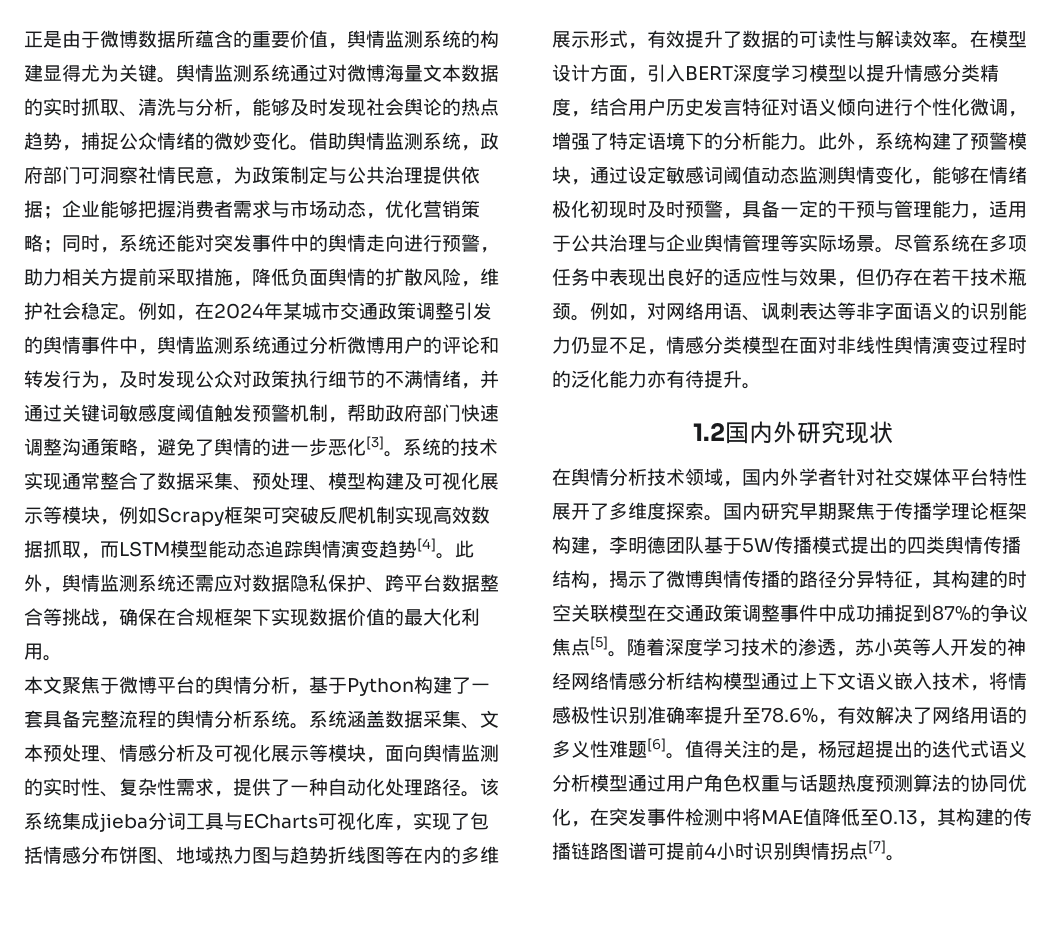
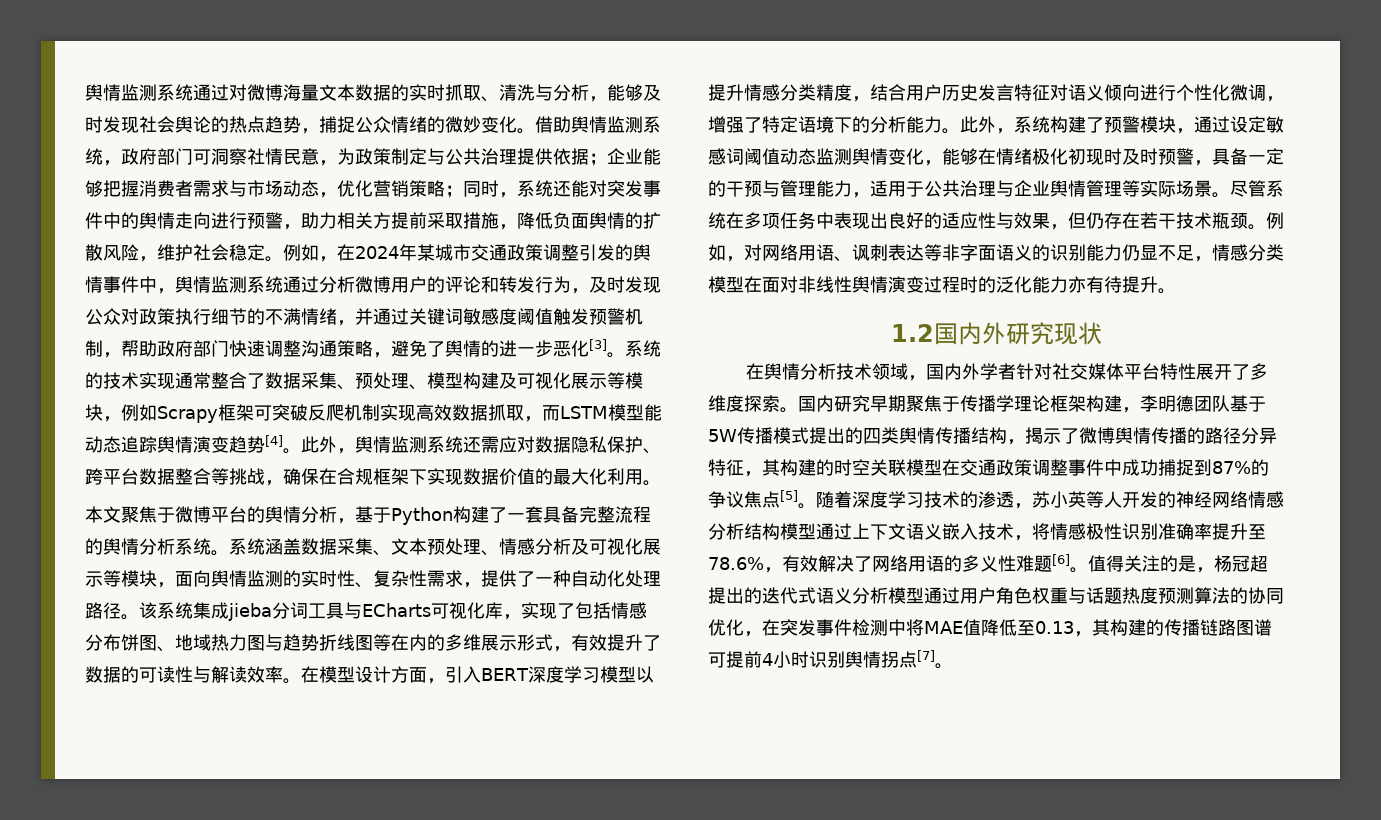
- 正是由于微博数据所蕴含的重要价值，舆情监测系统的构建显得尤为关键。

